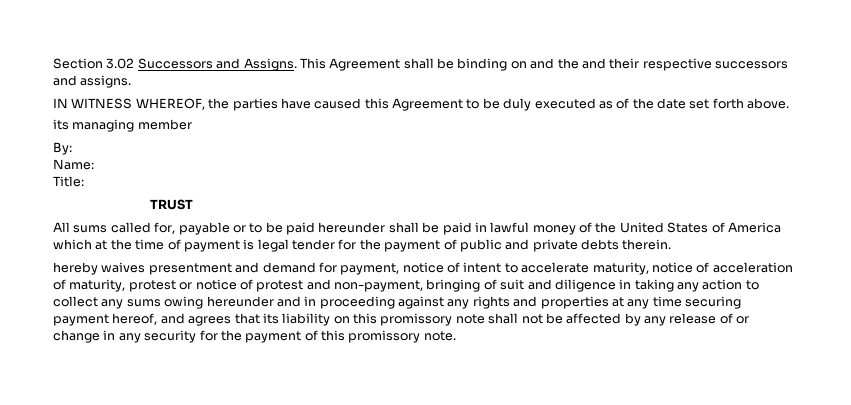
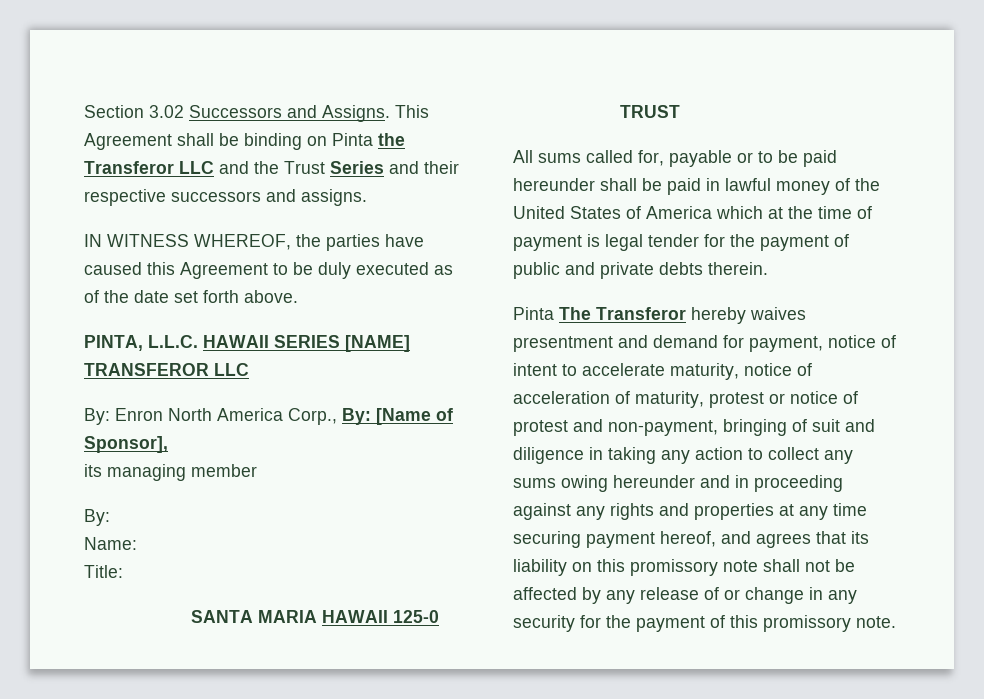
- This Agreement shall be binding on and the and their respective successors and assigns.
+ This Agreement shall be binding on Pinta the Transferor LLC and the Trust Series and their respective successors and assigns.
+ PINTA, L.L.C. HAWAII SERIES [NAME] TRANSFEROR LLC
+ By: Enron North America Corp., By: [Name of Sponsor],
- TRUST
+ SANTA MARIA HAWAII 125-0 TRUST
- hereby waives presentment and demand for payment, notice of intent to accelerate maturity, notice of acceleration of maturity, protest or notice of protest and non-payment, bringing of suit and diligence in taking any action to collect any sums owing hereunder and in proceeding against any rights and properties at any time securing payment hereof, and agrees that its liability on this promissory note shall not be affected by any release of or change in any security for the payment of this promissory note.
+ Pinta The Transferor hereby waives presentment and demand for payment, notice of intent to accelerate maturity, notice of acceleration of maturity, protest or notice of protest and non-payment, bringing of suit and diligence in taking any action to collect any sums owing hereunder and in proceeding against any rights and properties at any time securing payment hereof, and agrees that its liability on this promissory note shall not be affected by any release of or change in any security for the payment of this promissory note.

